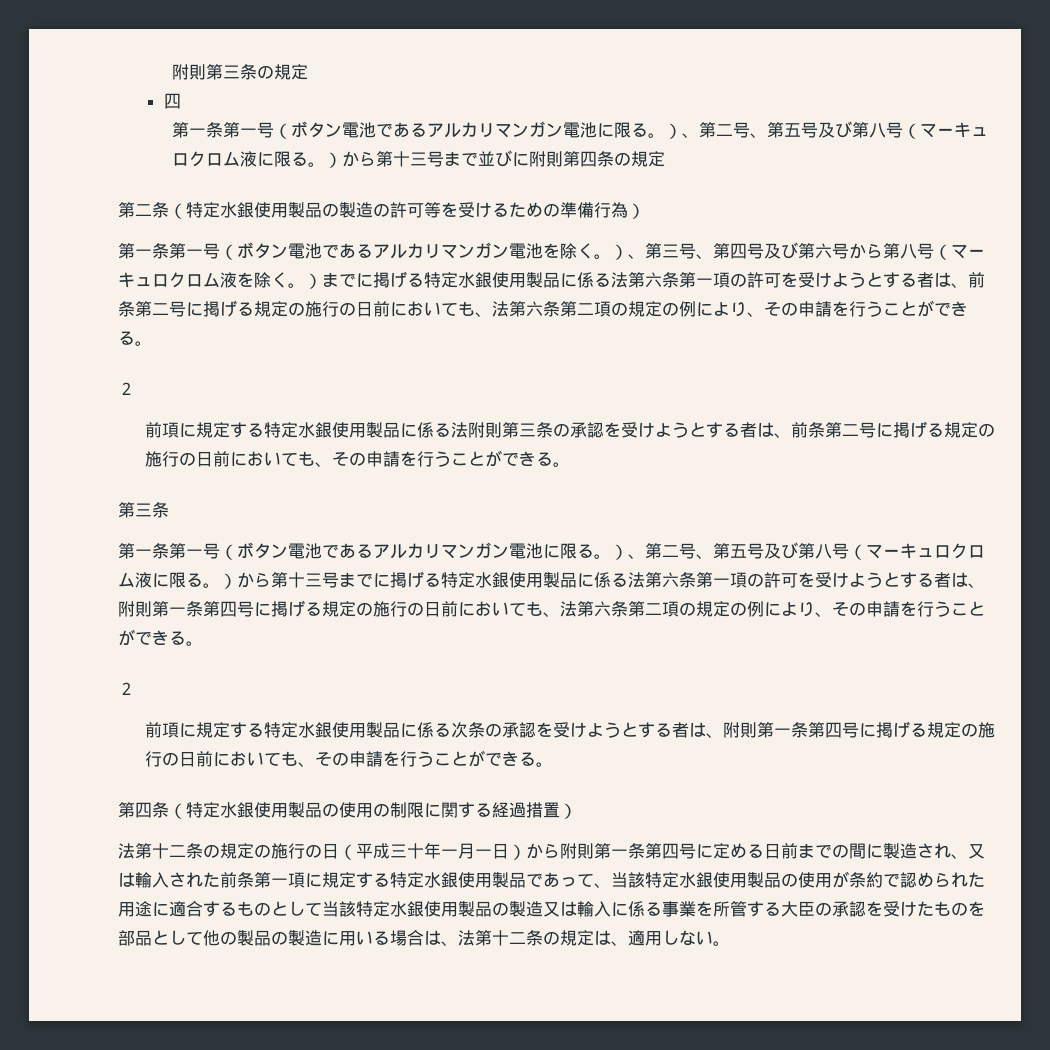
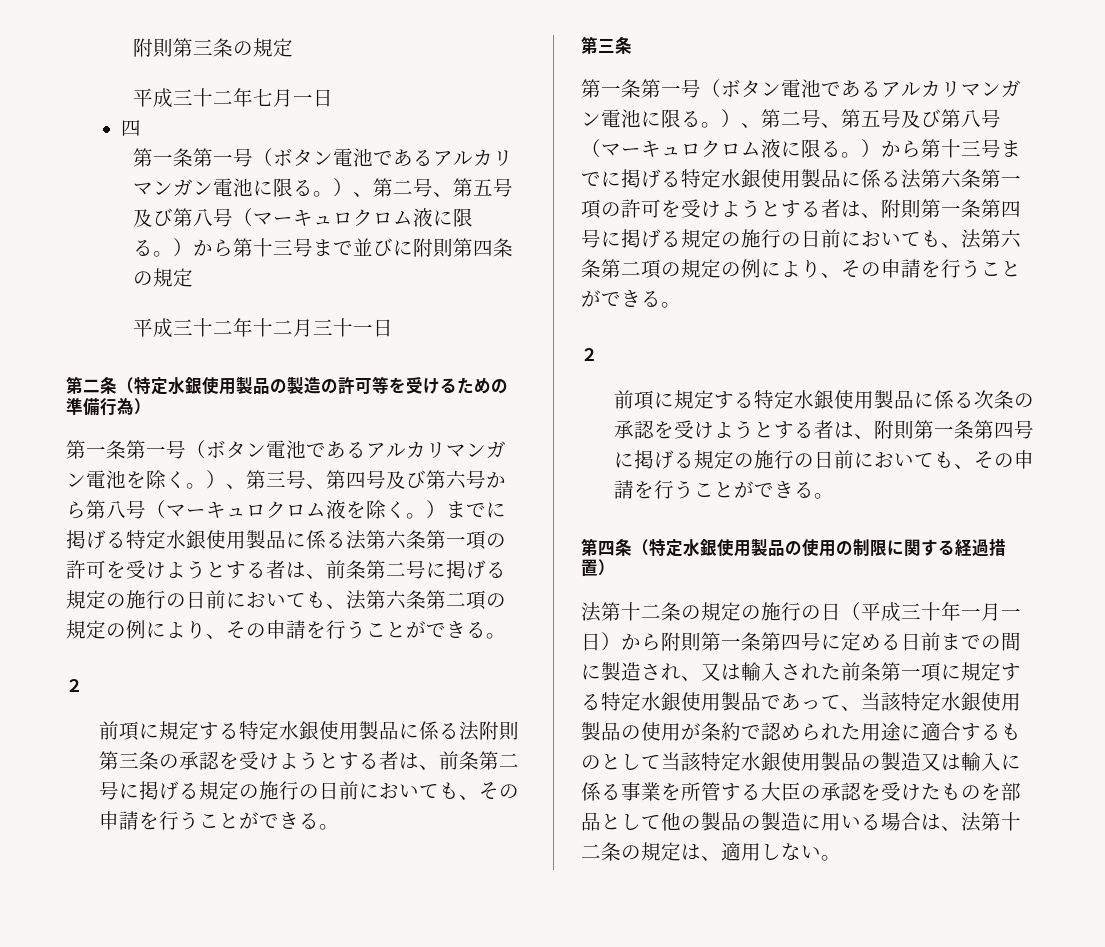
+ 平成三十二年七月一日
+ 平成三十二年十二月三十一日

